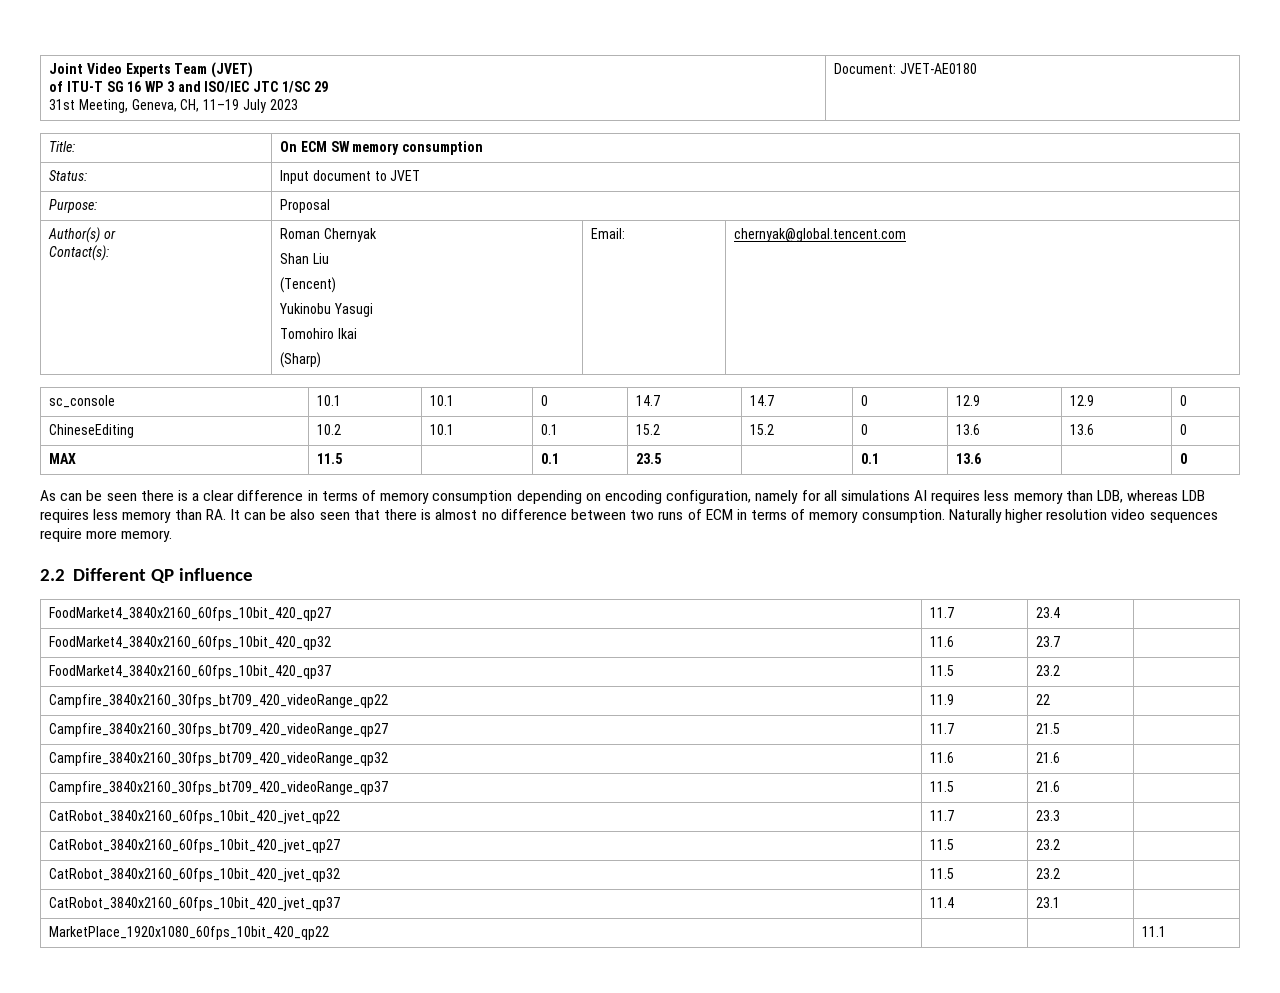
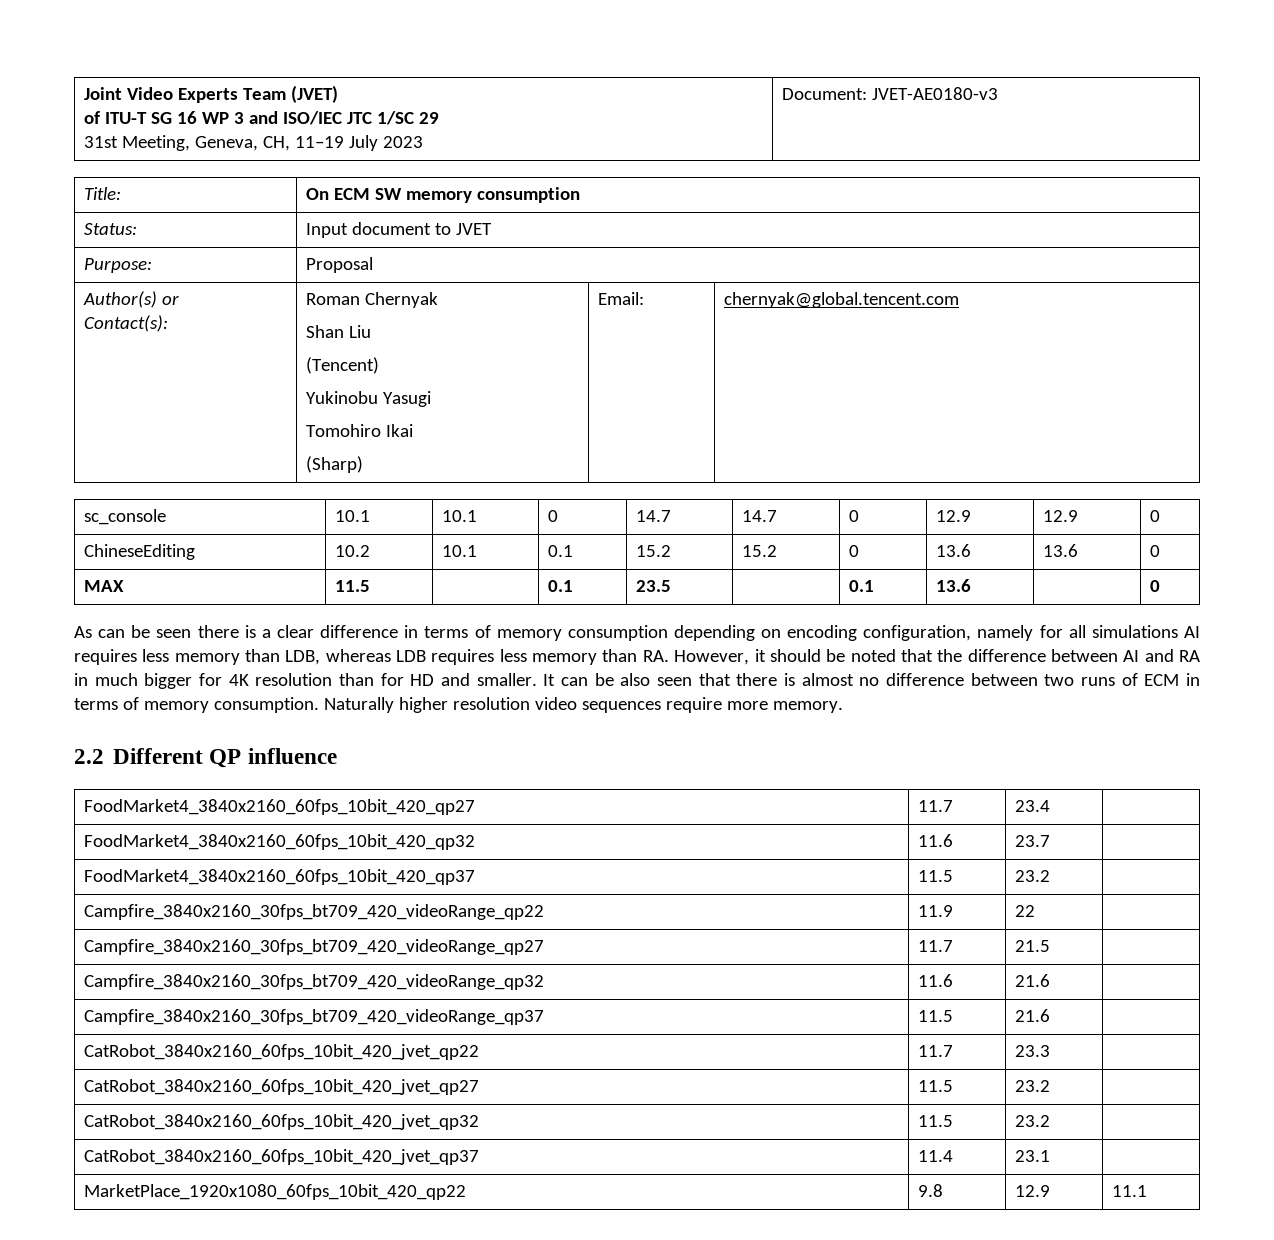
  Joint Video Experts Team (JVET)
  of ITU-T SG 16 WP 3 and ISO/IEC JTC 1/SC 29
- 31st Meeting, Geneva, CH, 11–19 July 2023 | Document: JVET-AE0180
+ 31st Meeting, Geneva, CH, 11–19 July 2023 | Document: JVET-AE0180-v3
- As can be seen there is a clear difference in terms of memory consumption depending on encoding configuration, namely for all simulations AI requires less memory than LDB, whereas LDB requires less memory than RA. It can be also seen that there is almost no difference between two runs of ECM in terms of memory consumption.
+ As can be seen there is a clear difference in terms of memory consumption depending on encoding configuration, namely for all simulations AI requires less memory than LDB, whereas LDB requires less memory than RA. However, it should be noted that the difference between AI and RA in much bigger for 4K resolution than for HD and smaller. It can be also seen that there is almost no difference between two runs of ECM in terms of memory consumption.
- MarketPlace_1920x1080_60fps_10bit_420_qp22 | | | 11.1
+ MarketPlace_1920x1080_60fps_10bit_420_qp22 | 9.8 | 12.9 | 11.1

